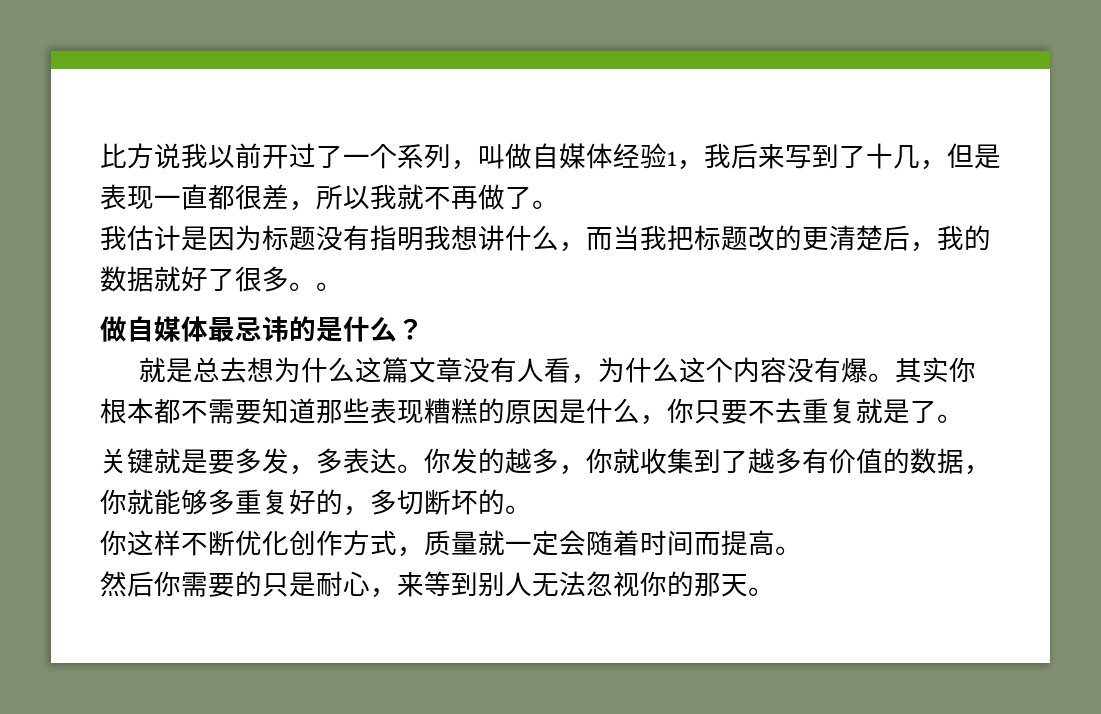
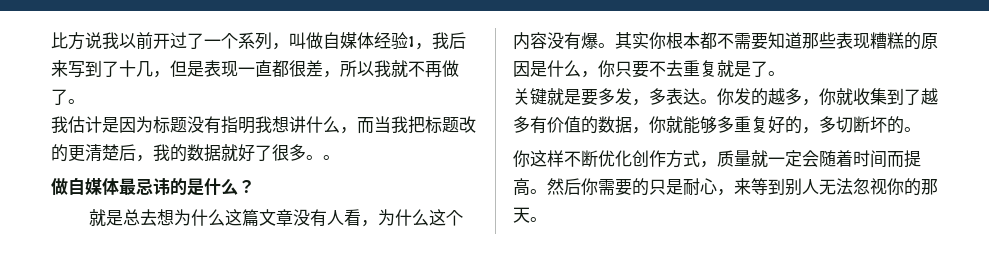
- 你这样不断优化创作方式，质量就一定会随着时间而提高。
- 然后你需要的只是耐心，来等到别人无法忽视你的那天。
+ 你这样不断优化创作方式，质量就一定会随着时间而提高。然后你需要的只是耐心，来等到别人无法忽视你的那天。

